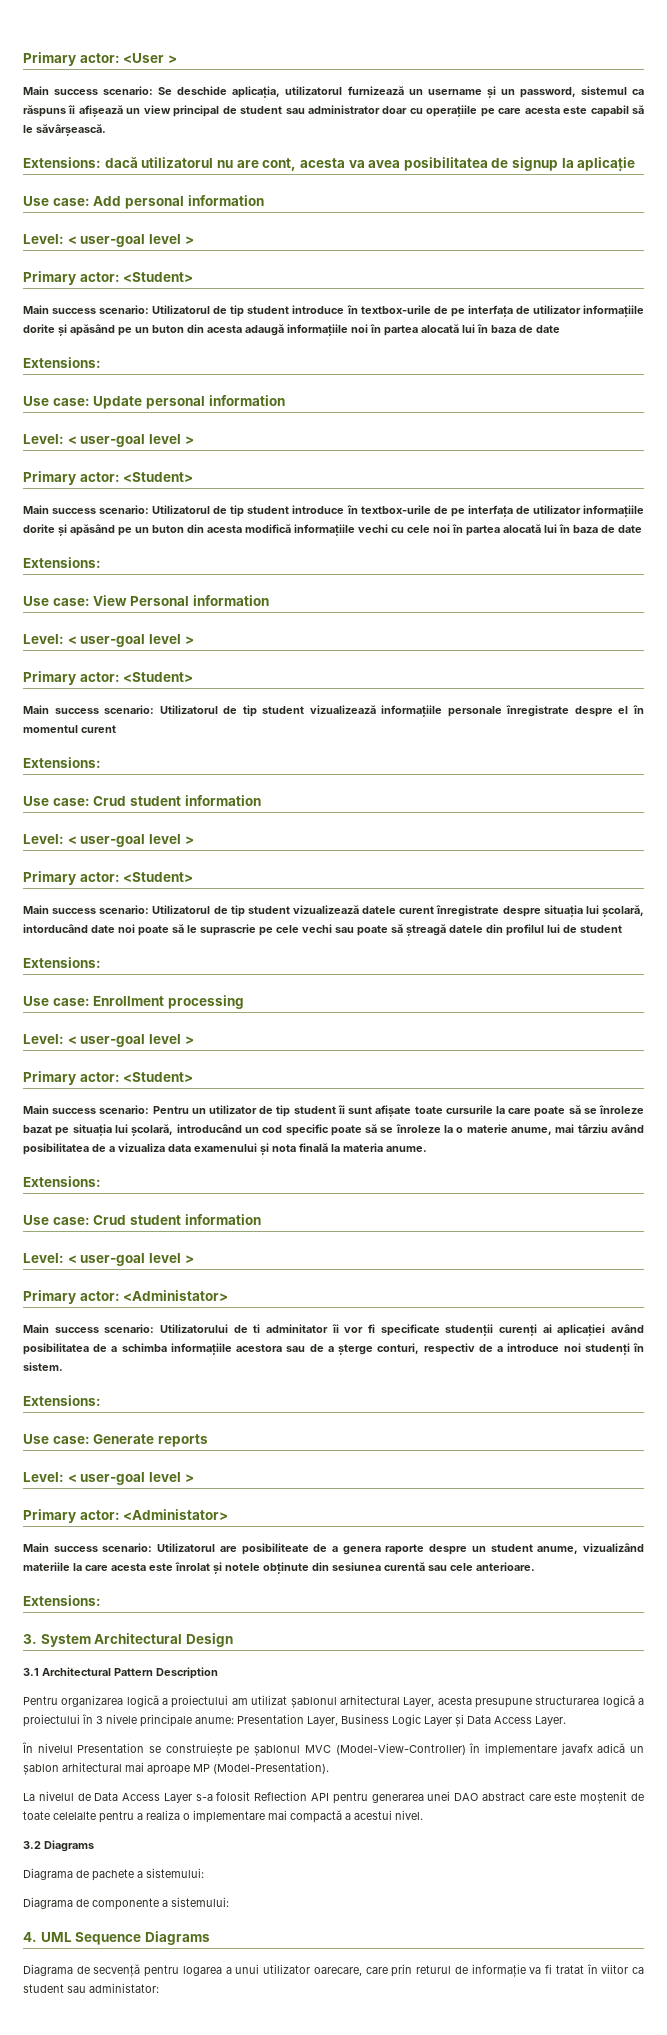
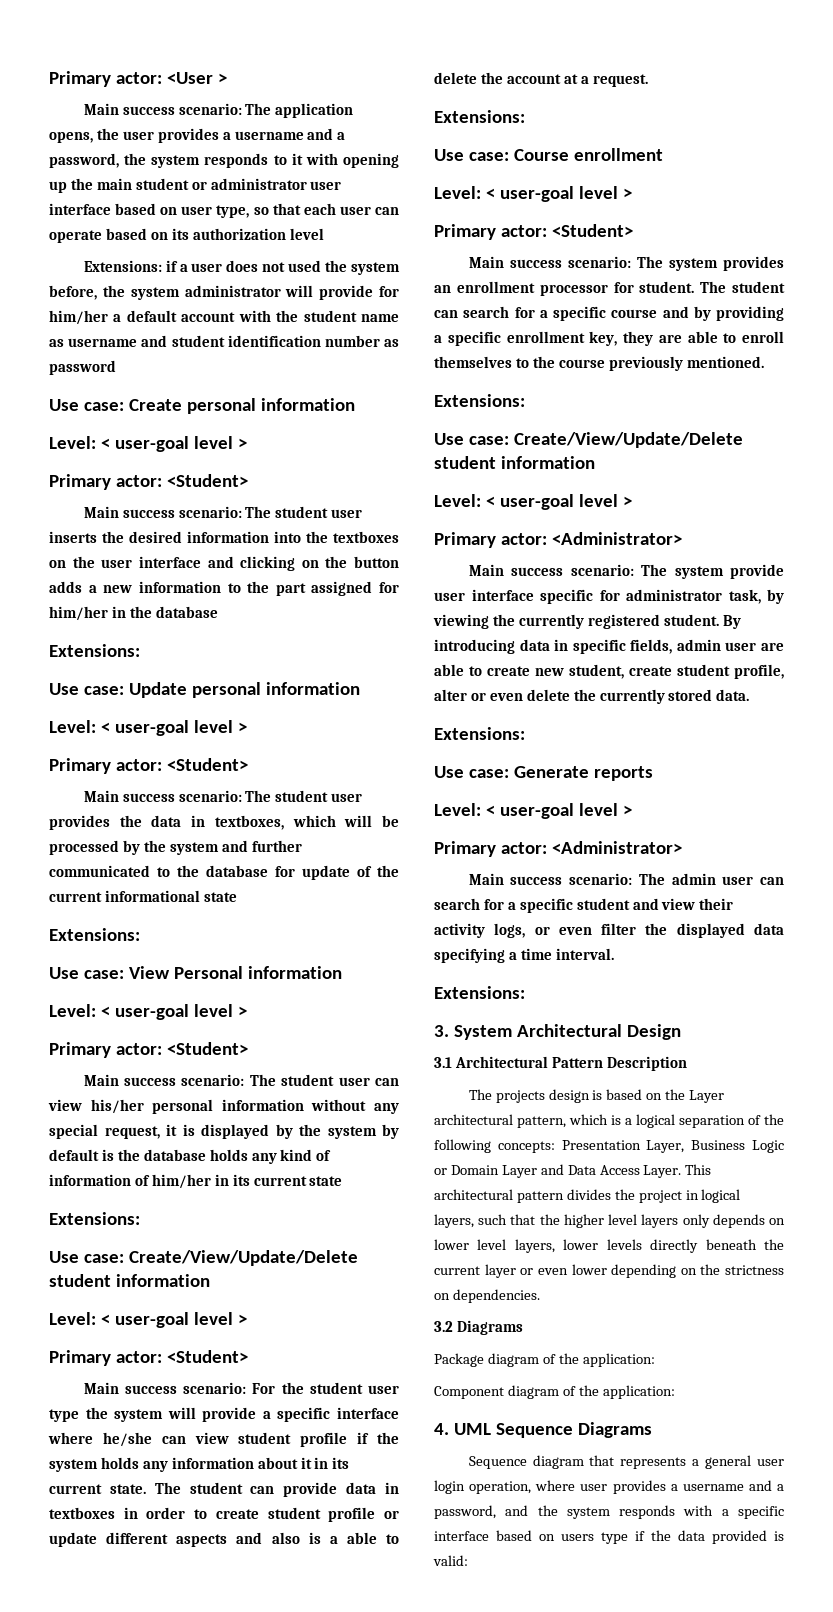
- Main success scenario: Se deschide aplicația, utilizatorul furnizează un username și un password, sistemul ca răspuns îi afișează un view principal de student sau administrator doar cu operațiile pe care acesta este capabil să le săvârșească.
- Extensions: dacă utilizatorul nu are cont, acesta va avea posibilitatea de signup la aplicație
- Use case: Add personal information
+ Main success scenario: The application opens, the user provides a username and a password, the system responds to it with opening up the main student or administrator user interface based on user type, so that each user can operate based on its authorization level
+ Extensions: if a user does not used the system before, the system administrator will provide for him/her a default account with the student name as username and student identification number as password
+ Use case: Create personal information
- Main success scenario: Utilizatorul de tip student introduce în textbox-urile de pe interfața de utilizator informațiile dorite și apăsând pe un buton din acesta adaugă informațiile noi în partea alocată lui în baza de date
+ Main success scenario: The student user inserts the desired information into the textboxes on the user interface and clicking on the button adds a new information to the part assigned for him/her in the database
- Main success scenario: Utilizatorul de tip student introduce în textbox-urile de pe interfața de utilizator informațiile dorite și apăsând pe un buton din acesta modifică informațiile vechi cu cele noi în partea alocată lui în baza de date
+ Main success scenario: The student user provides the data in textboxes, which will be processed by the system and further communicated to the database for update of the current informational state
- Main success scenario: Utilizatorul de tip student vizualizează informațiile personale înregistrate despre el în momentul curent
+ Main success scenario: The student user can view his/her personal information without any special request, it is displayed by the system by default is the database holds any kind of information of him/her in its current state
  Extensions:
- Use case: Crud student information
+ Use case: Create/View/Update/Delete student information
- Main success scenario: Utilizatorul de tip student vizualizează datele curent înregistrate despre situația lui școlară, intorducând date noi poate să le suprascrie pe cele vechi sau poate să ștreagă datele din profilul lui de student
+ Main success scenario: For the student user type the system will provide a specific interface where he/she can view student profile if the system holds any information about it in its current state. The student can provide data in textboxes in order to create student profile or update different aspects and also is a able to delete the account at a request.
  Extensions:
- Use case: Enrollment processing
+ Use case: Course enrollment
- Main success scenario: Pentru un utilizator de tip student îi sunt afișate toate cursurile la care poate să se înroleze bazat pe situația lui școlară, introducând un cod specific poate să se înroleze la o materie anume, mai târziu având posibilitatea de a vizualiza data examenului și nota finală la materia anume.
+ Main success scenario: The system provides an enrollment processor for student. The student can search for a specific course and by providing a specific enrollment key, they are able to enroll themselves to the course previously mentioned.
  Extensions:
- Use case: Crud student information
+ Use case: Create/View/Update/Delete student information
  Level: < user-goal level >
- Primary actor: <Administator>
- Main success scenario: Utilizatorului de ti adminitator îi vor fi specificate studenții curenți ai aplicației având posibilitatea de a schimba informațiile acestora sau de a șterge conturi, respectiv de a introduce noi studenți în sistem.
+ Primary actor: <Administrator>
+ Main success scenario: The system provide user interface specific for administrator task, by viewing the currently registered student. By introducing data in specific fields, admin user are able to create new student, create student profile, alter or even delete the currently stored data.
  Use case: Generate reports
  Level: < user-goal level >
- Primary actor: <Administator>
- Main success scenario: Utilizatorul are posibiliteate de a genera raporte despre un student anume, vizualizând materiile la care acesta este înrolat și notele obținute din sesiunea curentă sau cele anterioare.
+ Primary actor: <Administrator>
+ Main success scenario: The admin user can search for a specific student and view their activity logs, or even filter the displayed data specifying a time interval.
- Pentru organizarea logică a proiectului am utilizat șablonul arhitectural Layer, acesta presupune structurarea logică a proiectului în 3 nivele principale anume: Presentation Layer, Business Logic Layer și Data Access Layer.
- În nivelul Presentation se construiește pe șablonul MVC (Model-View-Controller) în implementare javafx adică un șablon arhitectural mai aproape MP (Model-Presentation).
- La nivelul de Data Access Layer s-a folosit Reflection API pentru generarea unei DAO abstract care este moștenit de toate celelalte pentru a realiza o implementare mai compactă a acestui nivel.
+ The projects design is based on the Layer architectural pattern, which is a logical separation of the following concepts: Presentation Layer, Business Logic or Domain Layer and Data Access Layer. This architectural pattern divides the project in logical layers, such that the higher level layers only depends on lower level layers, lower levels directly beneath the current layer or even lower depending on the strictness on dependencies.
  3.2 Diagrams
- Diagrama de pachete a sistemului:
- Diagrama de componente a sistemului:
+ Package diagram of the application:
+ Component diagram of the application:
  4. UML Sequence Diagrams
- Diagrama de secvență pentru logarea a unui utilizator oarecare, care prin returul de informație va fi tratat în viitor ca student sau administator:
+ Sequence diagram that represents a general user login operation, where user provides a username and a password, and the system responds with a specific interface based on users type if the data provided is valid:

